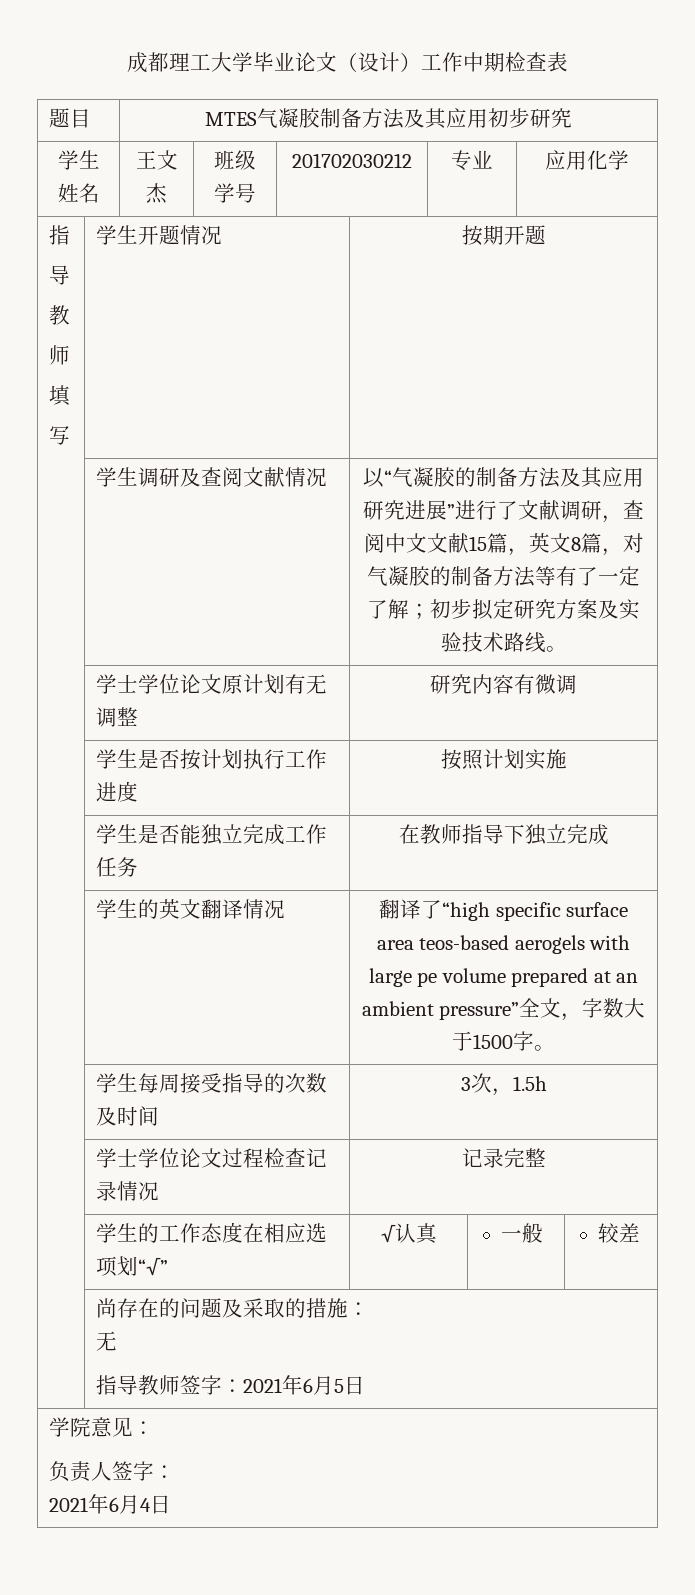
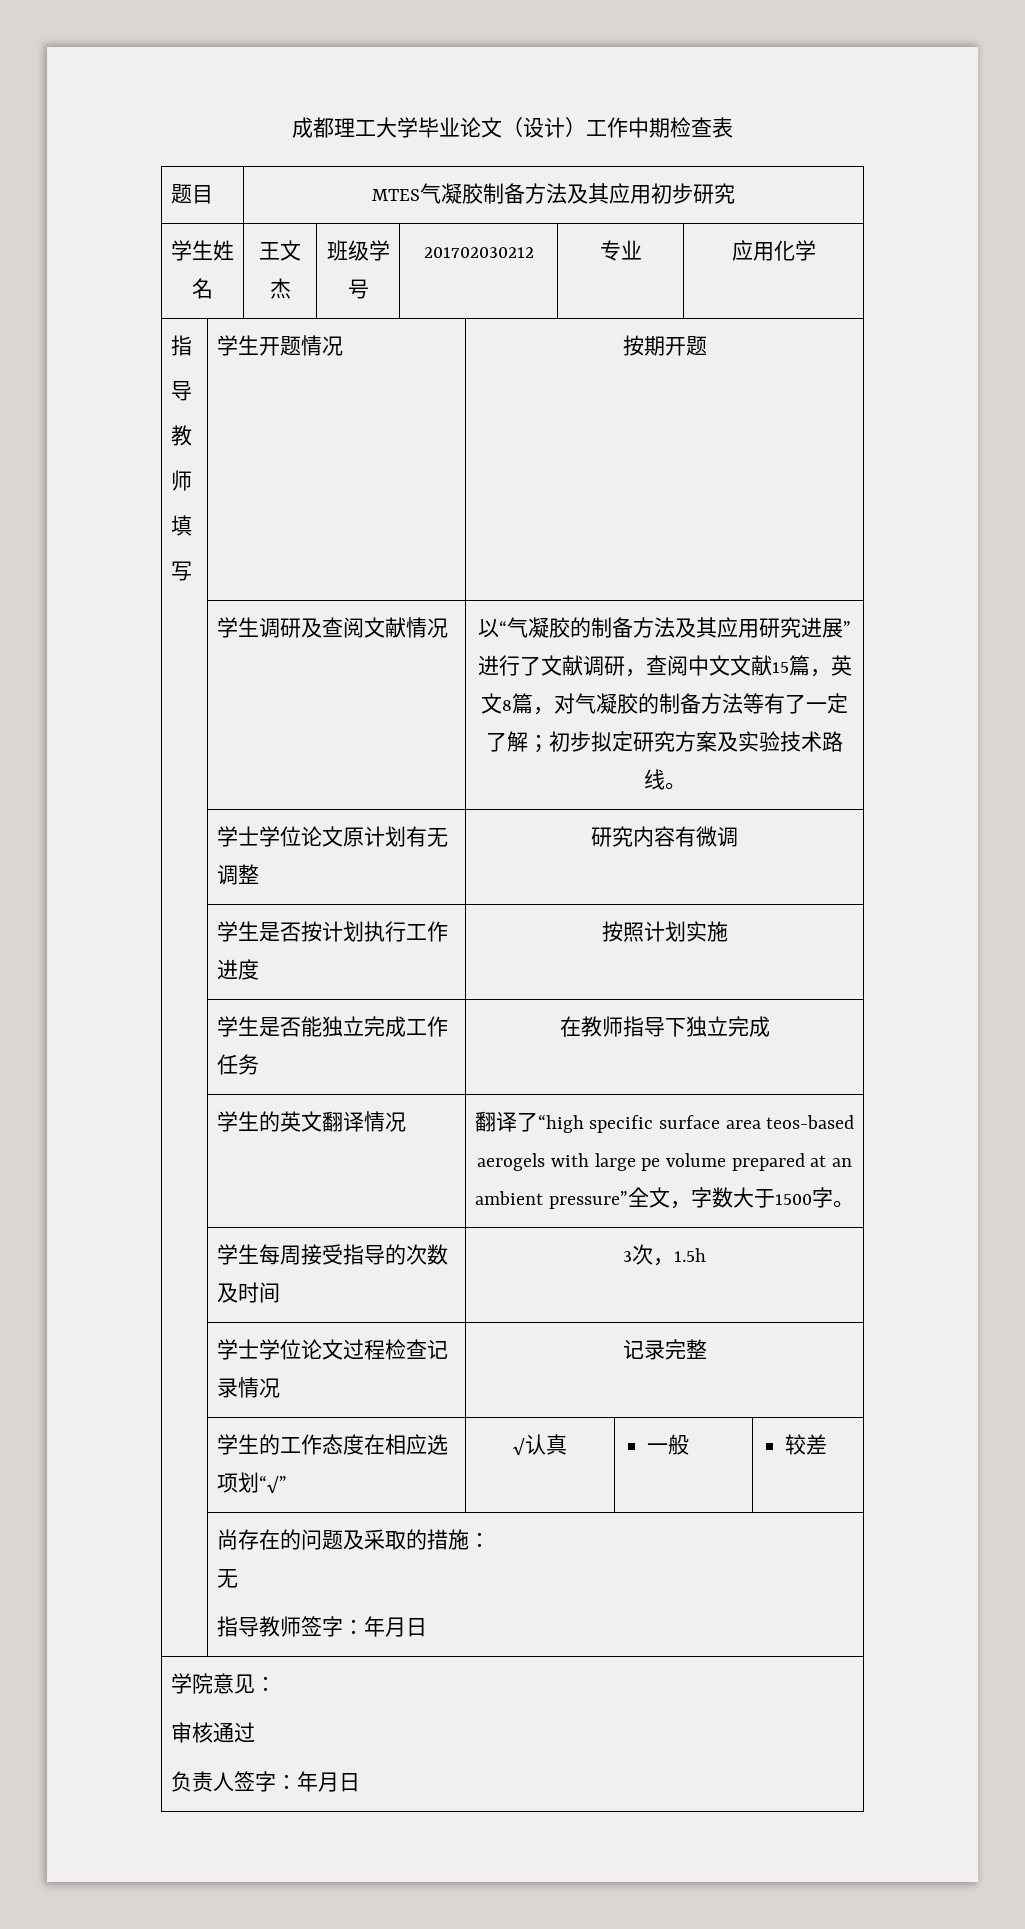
  | 尚存在的问题及采取的措施：
  无
- 指导教师签字：2021年6月5日
+ 指导教师签字：年月日
  学院意见：
- 负责人签字：
- 2021年6月4日
+ 审核通过
+ 负责人签字：年月日

